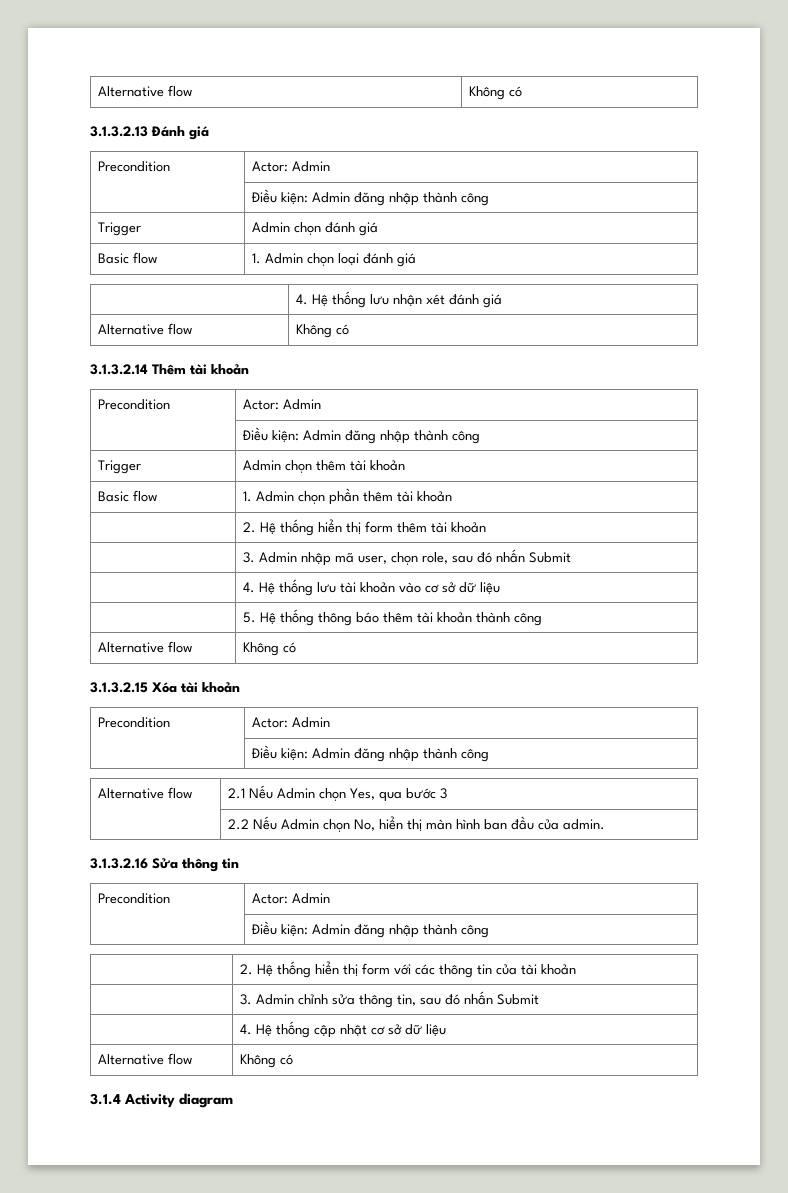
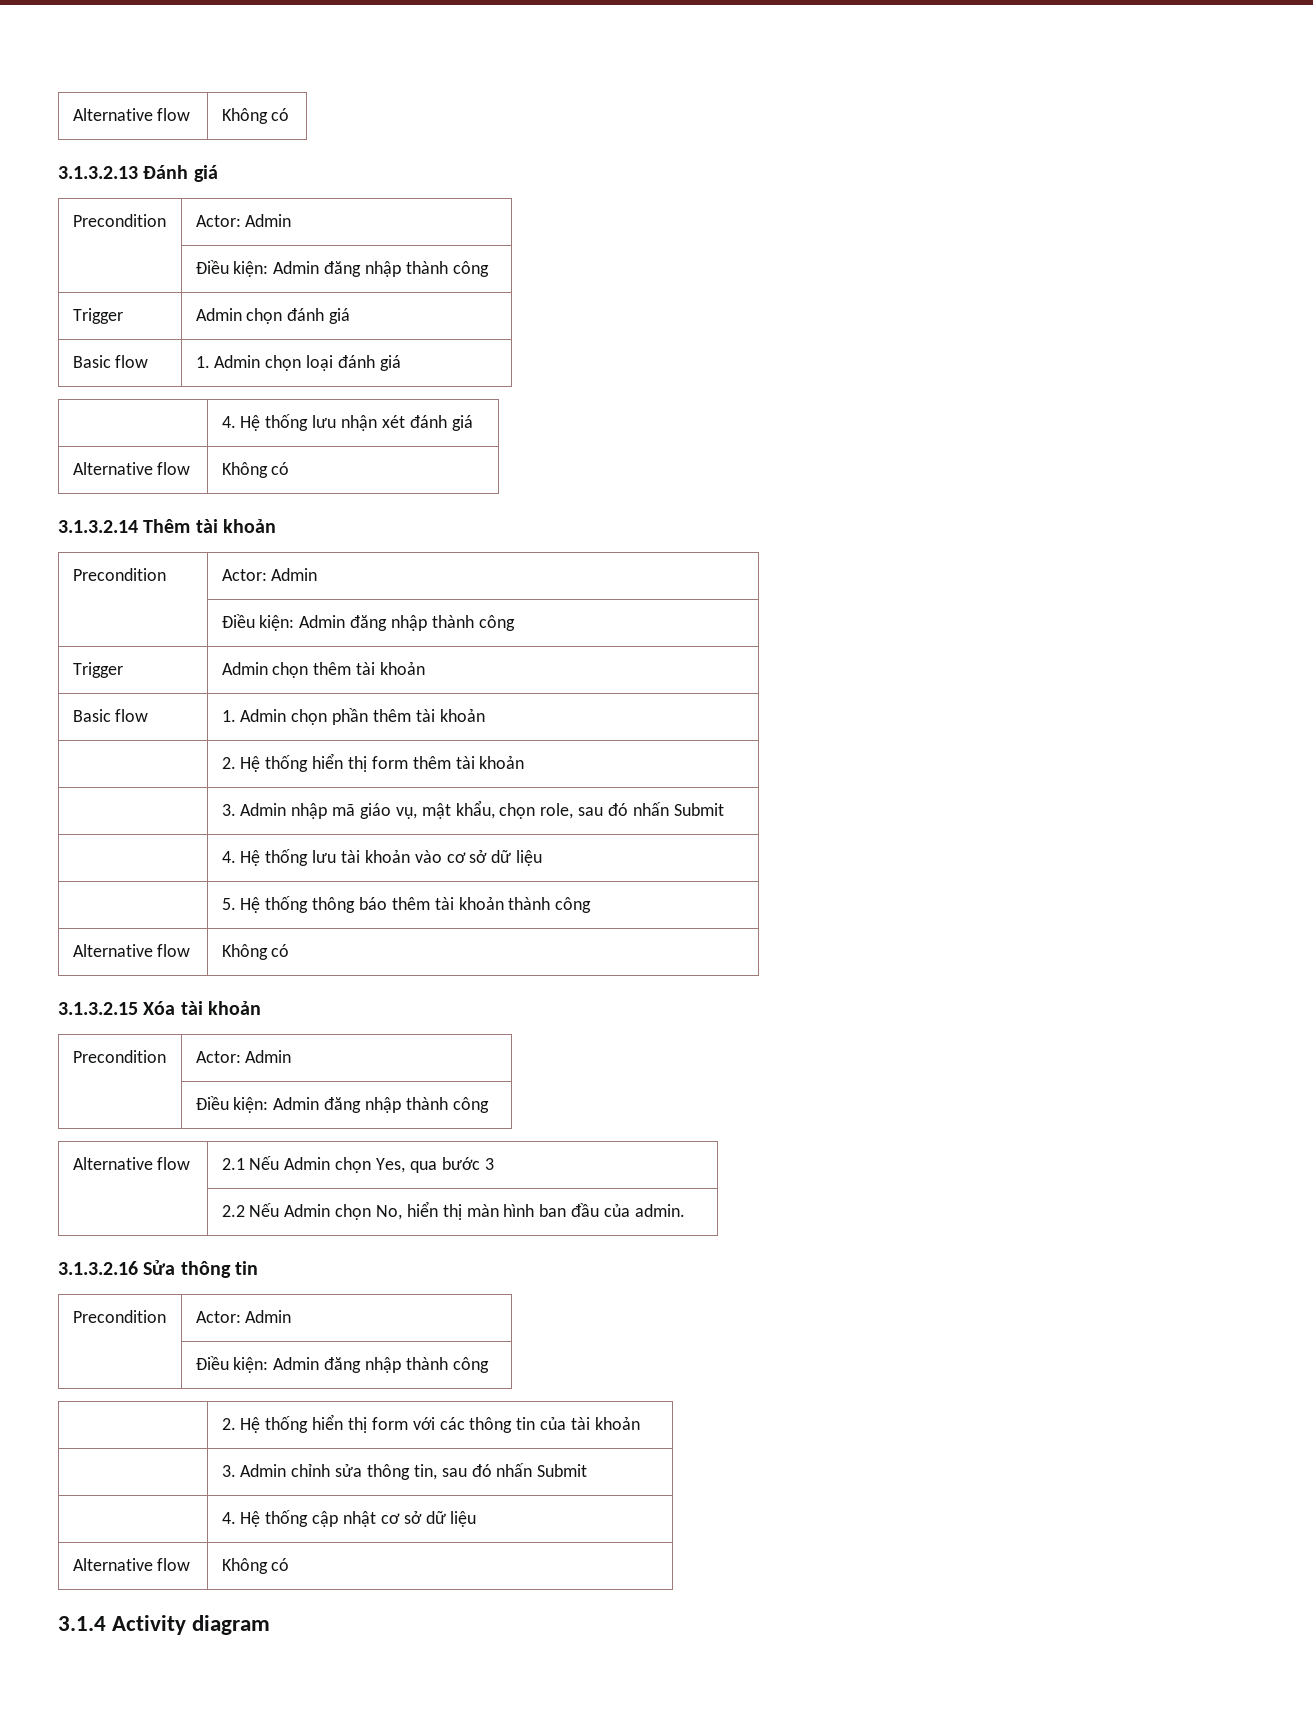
- | 3. Admin nhập mã user, chọn role, sau đó nhấn Submit
+ | 3. Admin nhập mã giáo vụ, mật khẩu, chọn role, sau đó nhấn Submit

